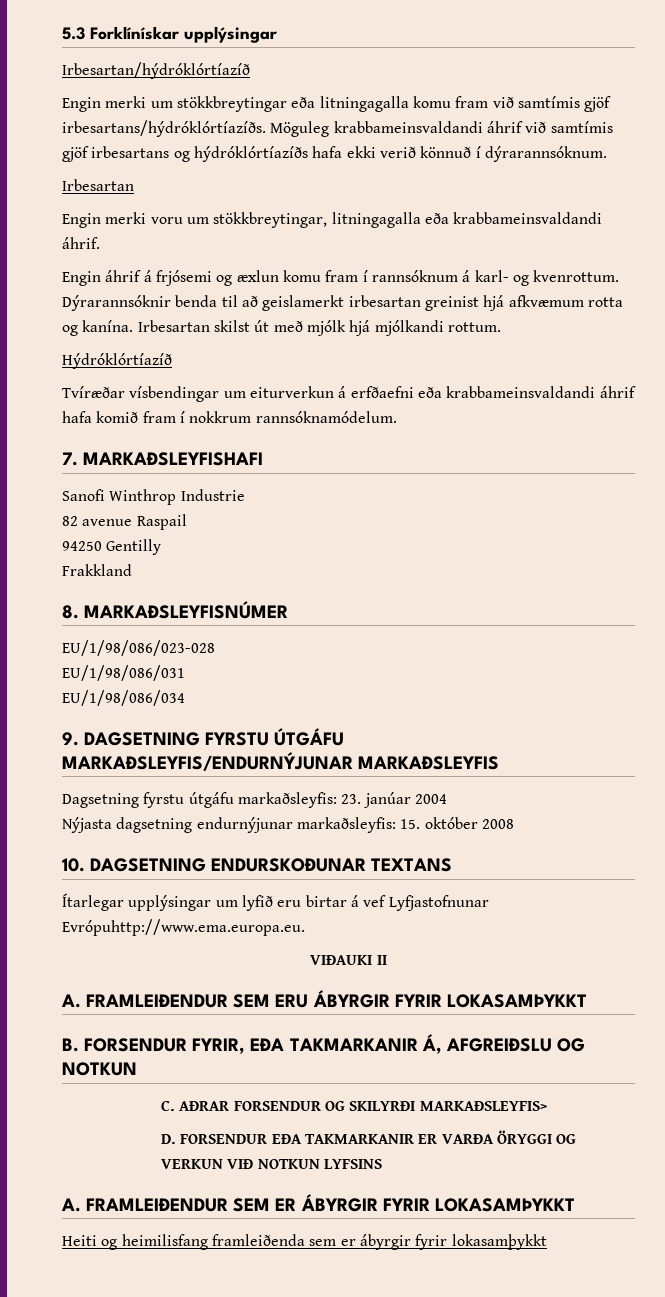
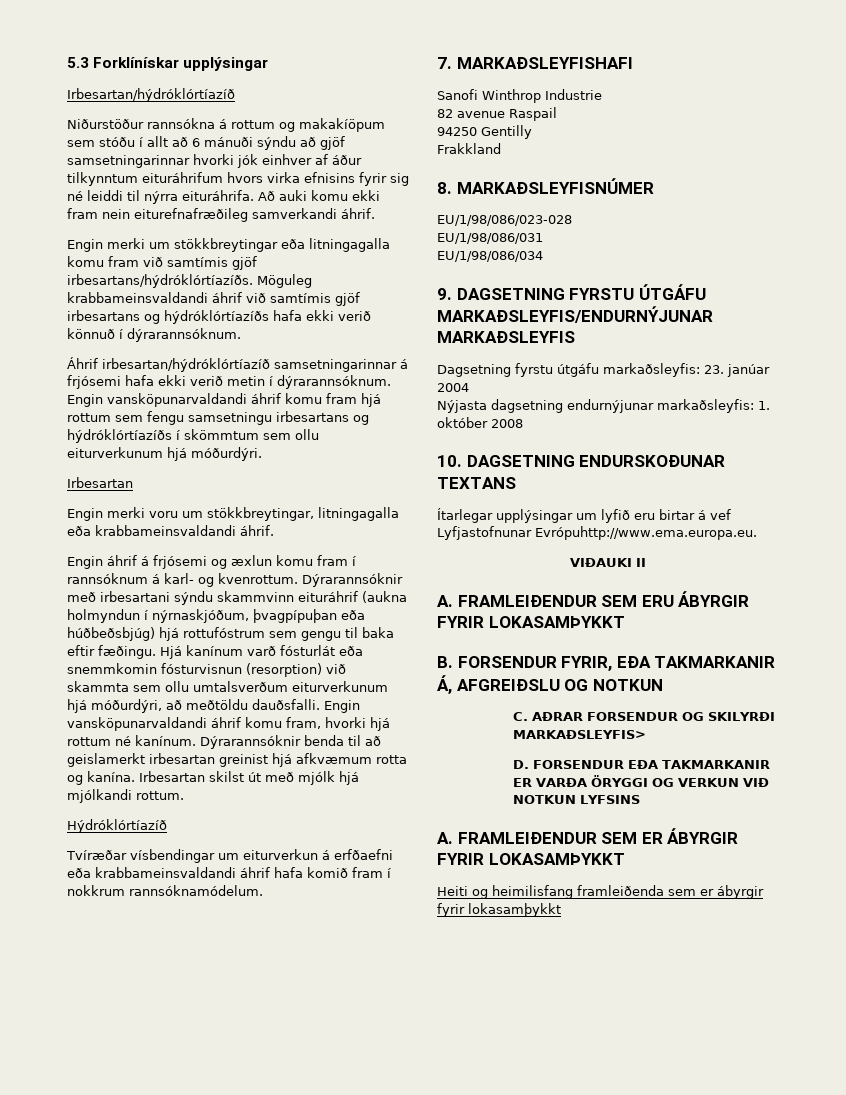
+ Niðurstöður rannsókna á rottum og makakíöpum sem stóðu í allt að 6 mánuði sýndu að gjöf samsetningarinnar hvorki jók einhver af áður tilkynntum eituráhrifum hvors virka efnisins fyrir sig né leiddi til nýrra eituráhrifa. Að auki komu ekki fram nein eiturefnafræðileg samverkandi áhrif.
+ Áhrif irbesartan/hýdróklórtíazíð samsetningarinnar á frjósemi hafa ekki verið metin í dýrarannsóknum. Engin vansköpunarvaldandi áhrif komu fram hjá rottum sem fengu samsetningu irbesartans og hýdróklórtíazíðs í skömmtum sem ollu eiturverkunum hjá móðurdýri.
- Dýrarannsóknir benda til að geislamerkt irbesartan greinist hjá afkvæmum rotta og kanína.
+ Dýrarannsóknir með irbesartani sýndu skammvinn eituráhrif (aukna holmyndun í nýrnaskjóðum, þvagpípuþan eða húðbeðsbjúg) hjá rottufóstrum sem gengu til baka eftir fæðingu. Hjá kanínum varð fósturlát eða snemmkomin fósturvisnun (resorption) við skammta sem ollu umtalsverðum eiturverkunum hjá móðurdýri, að meðtöldu dauðsfalli. Engin vansköpunarvaldandi áhrif komu fram, hvorki hjá rottum né kanínum. Dýrarannsóknir benda til að geislamerkt irbesartan greinist hjá afkvæmum rotta og kanína.
- Nýjasta dagsetning endurnýjunar markaðsleyfis: 15. október 2008
+ Nýjasta dagsetning endurnýjunar markaðsleyfis: 1. október 2008

